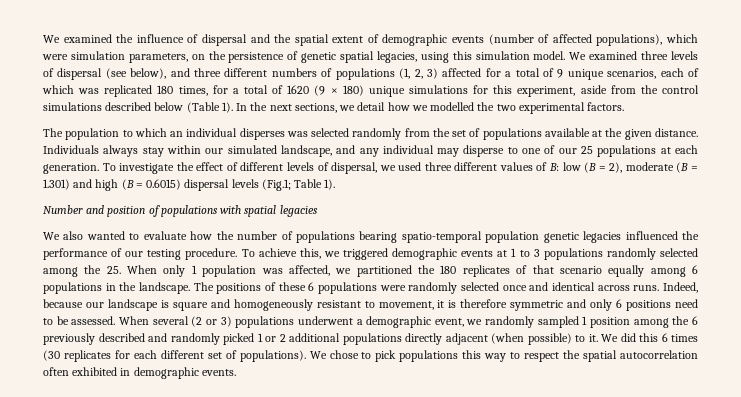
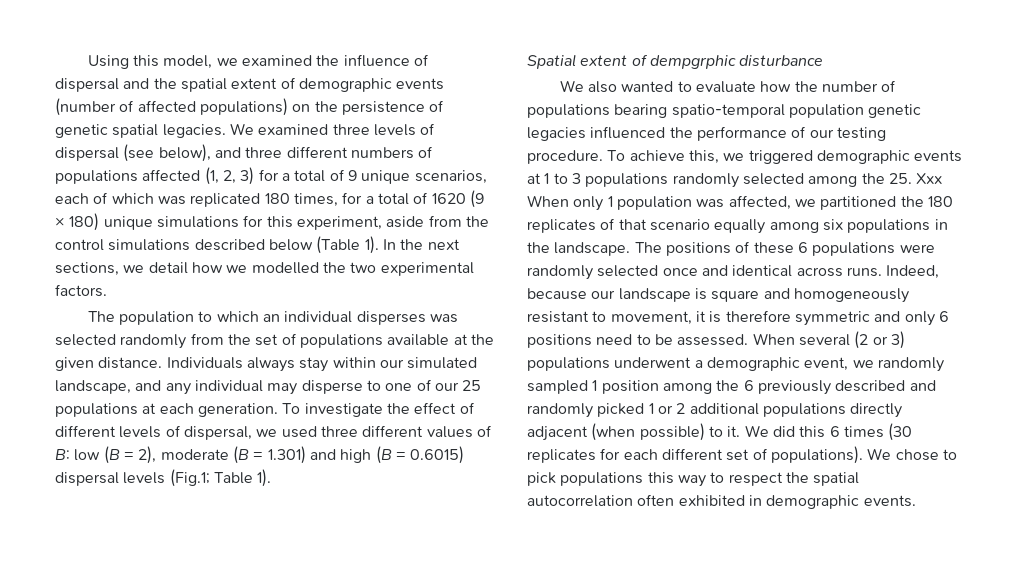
- We examined the influence of dispersal and the spatial extent of demographic events (number of affected populations), which were simulation parameters, on the persistence of genetic spatial legacies, using this simulation model.
+ Using this model, we examined the influence of dispersal and the spatial extent of demographic events (number of affected populations) on the persistence of genetic spatial legacies.
- We examined three levels of dispersal (see below), and three different numbers of populations (1, 2, 3) affected for a total of 9 unique scenarios, each of which was replicated 180 times, for a total of 1620 (9 × 180) unique simulations for this experiment, aside from the control simulations described below (Table 1).
+ We examined three levels of dispersal (see below), and three different numbers of populations affected (1, 2, 3) for a total of 9 unique scenarios, each of which was replicated 180 times, for a total of 1620 (9 × 180) unique simulations for this experiment, aside from the control simulations described below (Table 1).
- Number and position of populations with spatial legacies
+ Spatial extent of dempgrphic disturbance
- To achieve this, we triggered demographic events at 1 to 3 populations randomly selected among the 25. When only 1 population was affected, we partitioned the 180 replicates of that scenario equally among 6 populations in the landscape.
+ To achieve this, we triggered demographic events at 1 to 3 populations randomly selected among the 25. Xxx When only 1 population was affected, we partitioned the 180 replicates of that scenario equally among six populations in the landscape.

